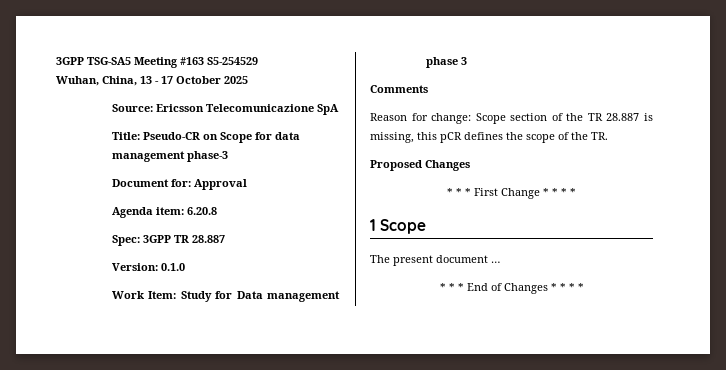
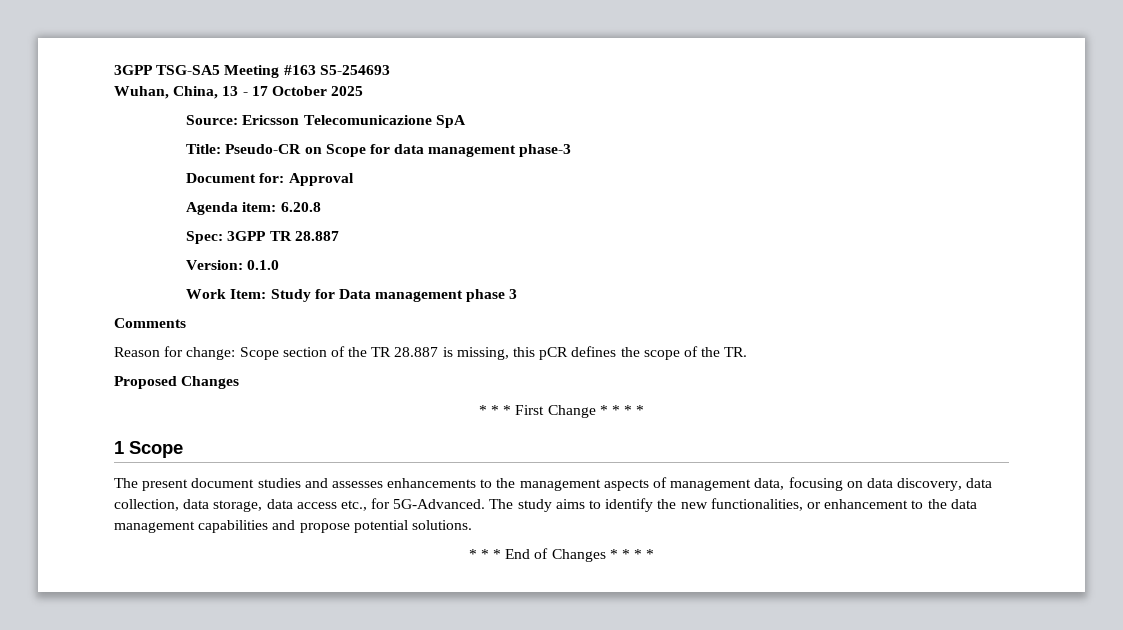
- 3GPP TSG-SA5 Meeting #163 S5-254529
+ 3GPP TSG-SA5 Meeting #163 S5-254693
- The present document …
+ The present document studies and assesses enhancements to the management aspects of management data, focusing on data discovery, data collection, data storage, data access etc., for 5G-Advanced. The study aims to identify the new functionalities, or enhancement to the data management capabilities and propose potential solutions.

